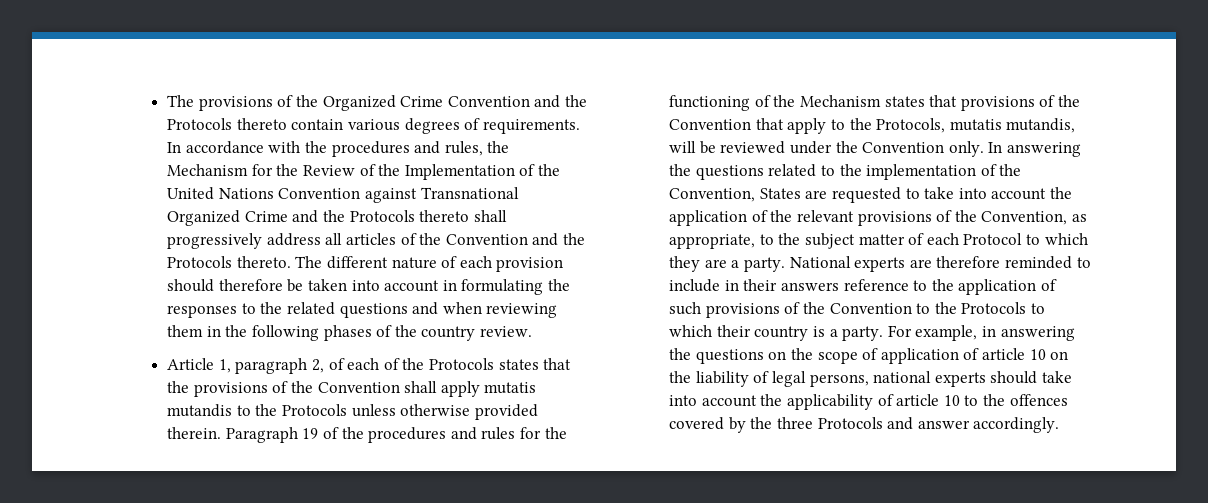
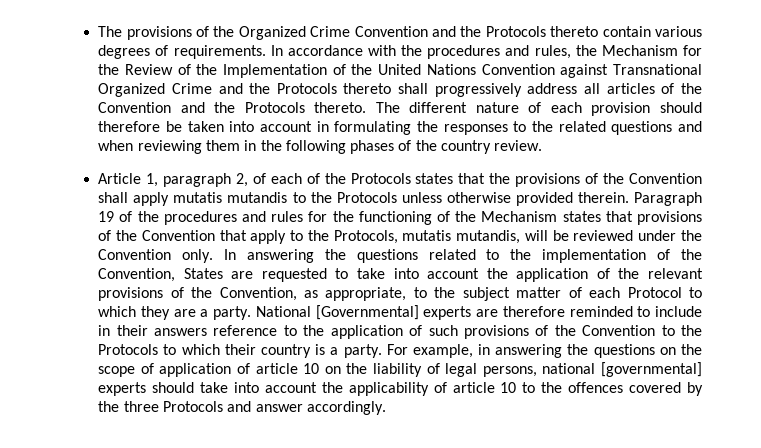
- National experts are therefore reminded to include in their answers reference to the application of such provisions of the Convention to the Protocols to which their country is a party.
+ National [Governmental] experts are therefore reminded to include in their answers reference to the application of such provisions of the Convention to the Protocols to which their country is a party.
- For example, in answering the questions on the scope of application of article 10 on the liability of legal persons, national experts should take into account the applicability of article 10 to the offences covered by the three Protocols and answer accordingly.
+ For example, in answering the questions on the scope of application of article 10 on the liability of legal persons, national [governmental] experts should take into account the applicability of article 10 to the offences covered by the three Protocols and answer accordingly.

